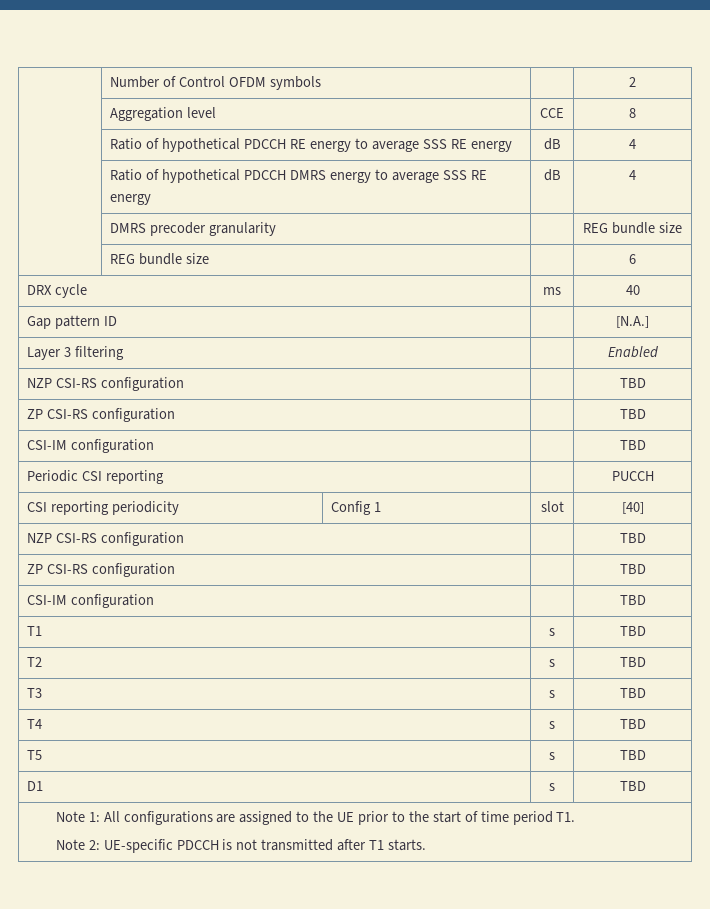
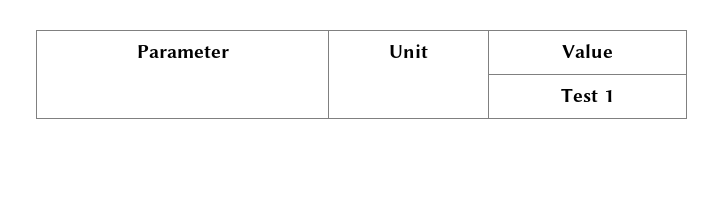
- | Number of Control OFDM symbols | | 2
- | Aggregation level | CCE | 8
- | Ratio of hypothetical PDCCH RE energy to average SSS RE energy | dB | 4
- | Ratio of hypothetical PDCCH DMRS energy to average SSS RE energy | dB | 4
- | DMRS precoder granularity | | REG bundle size
- | REG bundle size | | 6
- DRX cycle | ms | 40
- Gap pattern ID | | [N.A.]
- Layer 3 filtering | | Enabled
- NZP CSI-RS configuration | | TBD
- ZP CSI-RS configuration | | TBD
- CSI-IM configuration | | TBD
- Periodic CSI reporting | | PUCCH
- CSI reporting periodicity | Config 1 | slot | [40]
- NZP CSI-RS configuration | | TBD
- ZP CSI-RS configuration | | TBD
- CSI-IM configuration | | TBD
- T1 | s | TBD
- T2 | s | TBD
- T3 | s | TBD
- T4 | s | TBD
- T5 | s | TBD
- D1 | s | TBD
- Note 1: All configurations are assigned to the UE prior to the start of time period T1.
- Note 2: UE-specific PDCCH is not transmitted after T1 starts.
+ Parameter | Unit | Value
+ | | Test 1

